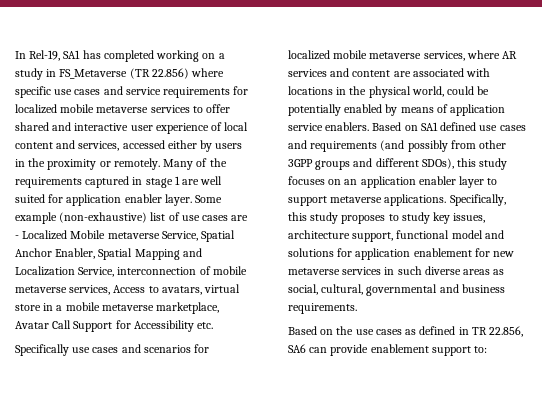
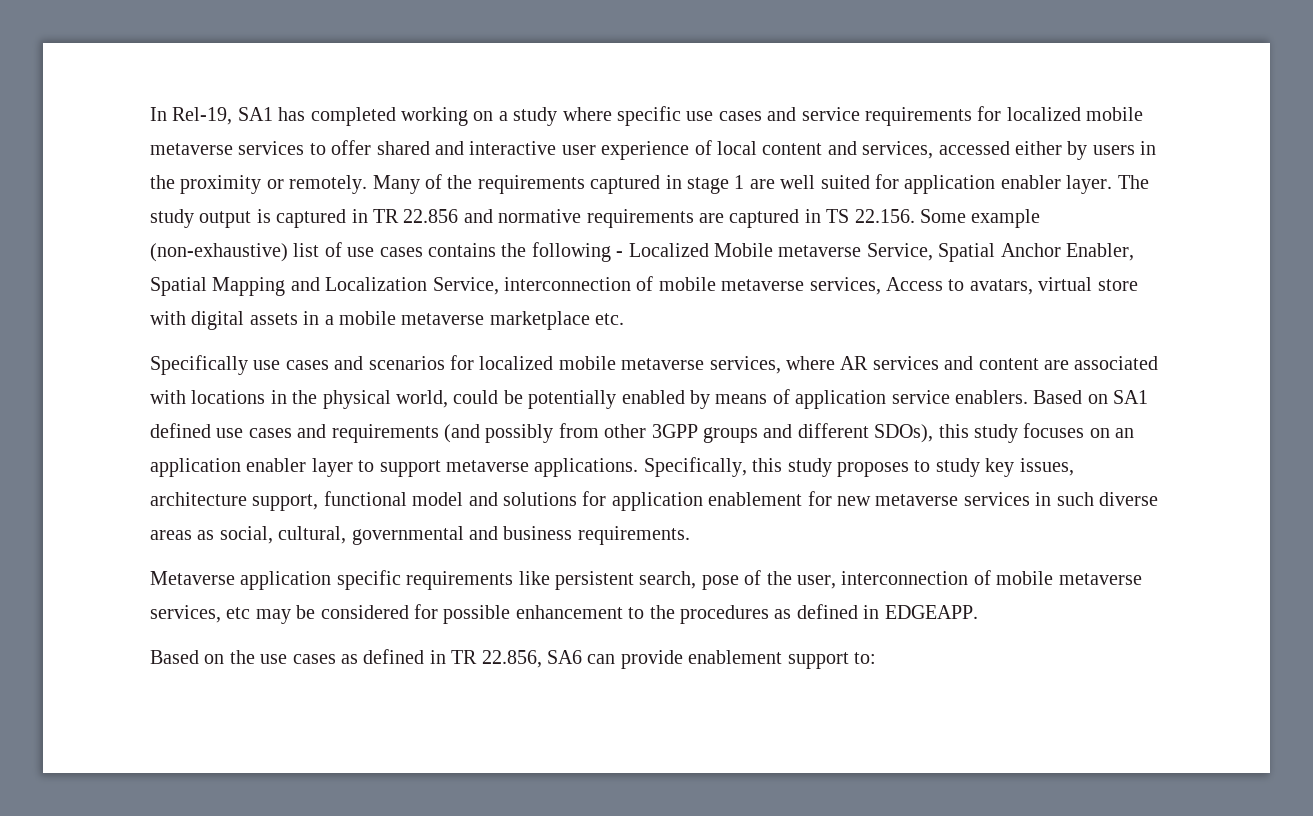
- In Rel-19, SA1 has completed working on a study in FS_Metaverse (TR 22.856) where specific use cases and service requirements for localized mobile metaverse services to offer shared and interactive user experience of local content and services, accessed either by users in the proximity or remotely.
+ In Rel-19, SA1 has completed working on a study where specific use cases and service requirements for localized mobile metaverse services to offer shared and interactive user experience of local content and services, accessed either by users in the proximity or remotely.
- Some example (non-exhaustive) list of use cases are - Localized Mobile metaverse Service, Spatial Anchor Enabler, Spatial Mapping and Localization Service, interconnection of mobile metaverse services, Access to avatars, virtual store in a mobile metaverse marketplace, Avatar Call Support for Accessibility etc.
+ The study output is captured in TR 22.856 and normative requirements are captured in TS 22.156. Some example (non-exhaustive) list of use cases contains the following - Localized Mobile metaverse Service, Spatial Anchor Enabler, Spatial Mapping and Localization Service, interconnection of mobile metaverse services, Access to avatars, virtual store with digital assets in a mobile metaverse marketplace etc.
+ Metaverse application specific requirements like persistent search, pose of the user, interconnection of mobile metaverse services, etc may be considered for possible enhancement to the procedures as defined in EDGEAPP.

